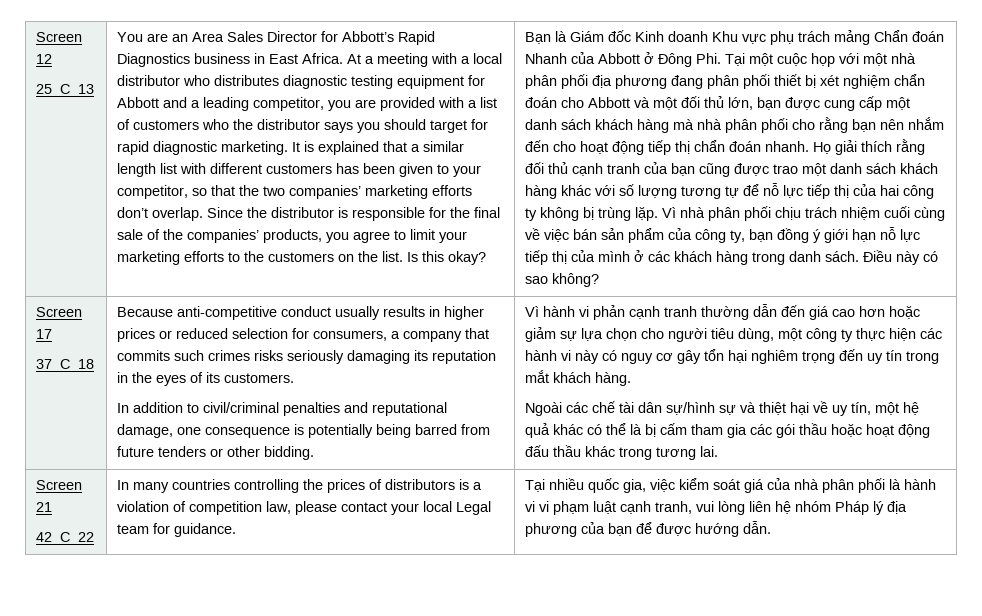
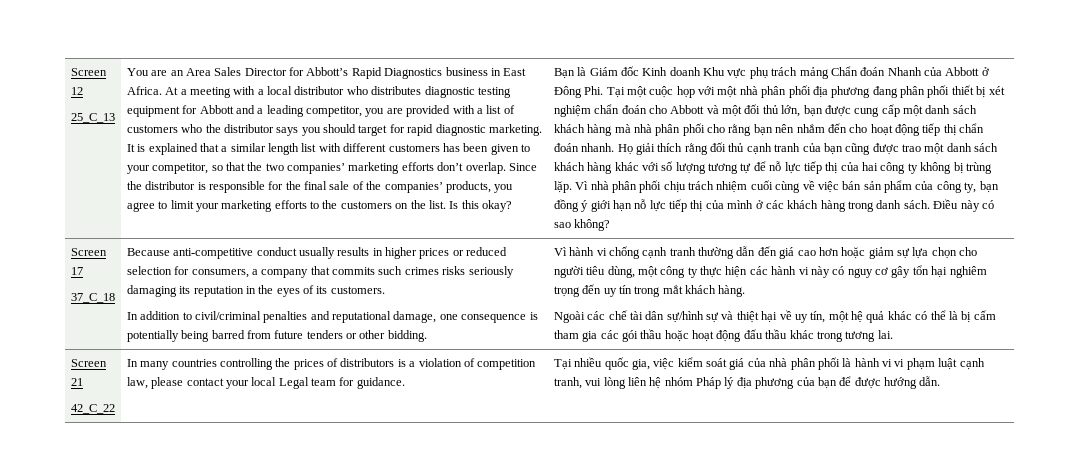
- Vì hành vi phản cạnh tranh thường dẫn đến giá cao hơn hoặc giảm sự lựa chọn cho người tiêu dùng, một công ty thực hiện các hành vi này có nguy cơ gây tổn hại nghiêm trọng đến uy tín trong mắt khách hàng.
+ Vì hành vi chống cạnh tranh thường dẫn đến giá cao hơn hoặc giảm sự lựa chọn cho người tiêu dùng, một công ty thực hiện các hành vi này có nguy cơ gây tổn hại nghiêm trọng đến uy tín trong mắt khách hàng.

